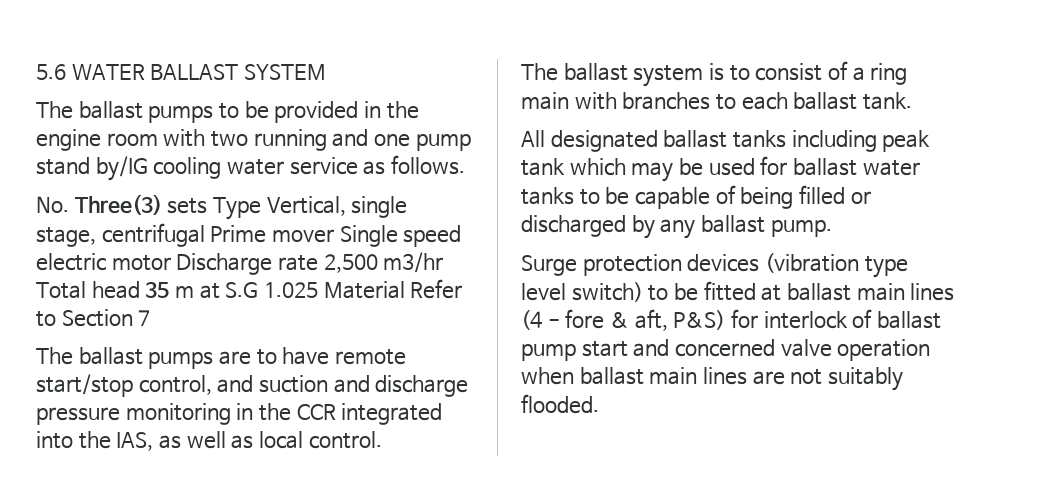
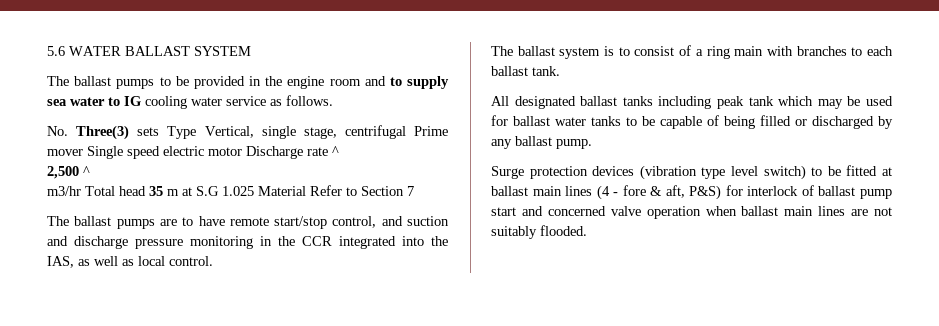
- The ballast pumps to be provided in the engine room with two running and one pump stand by/IG cooling water service as follows.
+ The ballast pumps to be provided in the engine room and to supply sea water to IG cooling water service as follows.
- No. Three(3) sets Type Vertical, single stage, centrifugal Prime mover Single speed electric motor Discharge rate 2,500 m3/hr Total head 35 m at S.G 1.025 Material Refer to Section 7
+ No. Three(3) sets Type Vertical, single stage, centrifugal Prime mover Single speed electric motor Discharge rate ^
+ 2,500 ^
+ m3/hr Total head 35 m at S.G 1.025 Material Refer to Section 7

